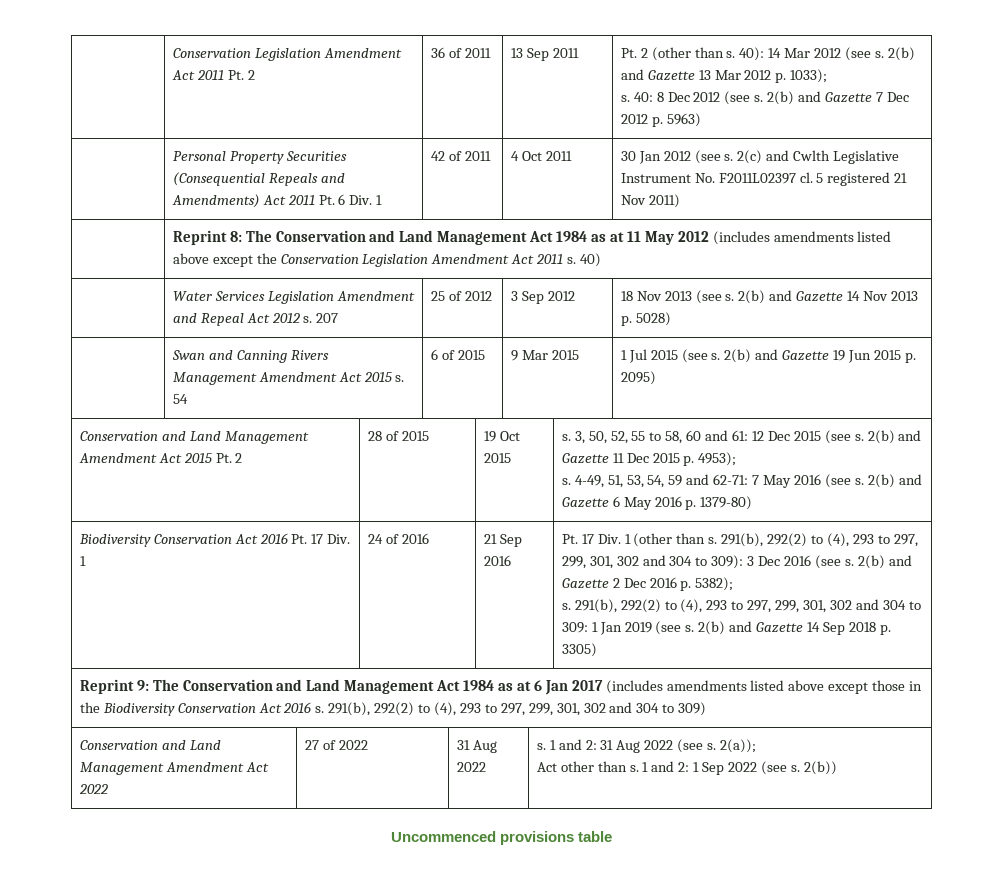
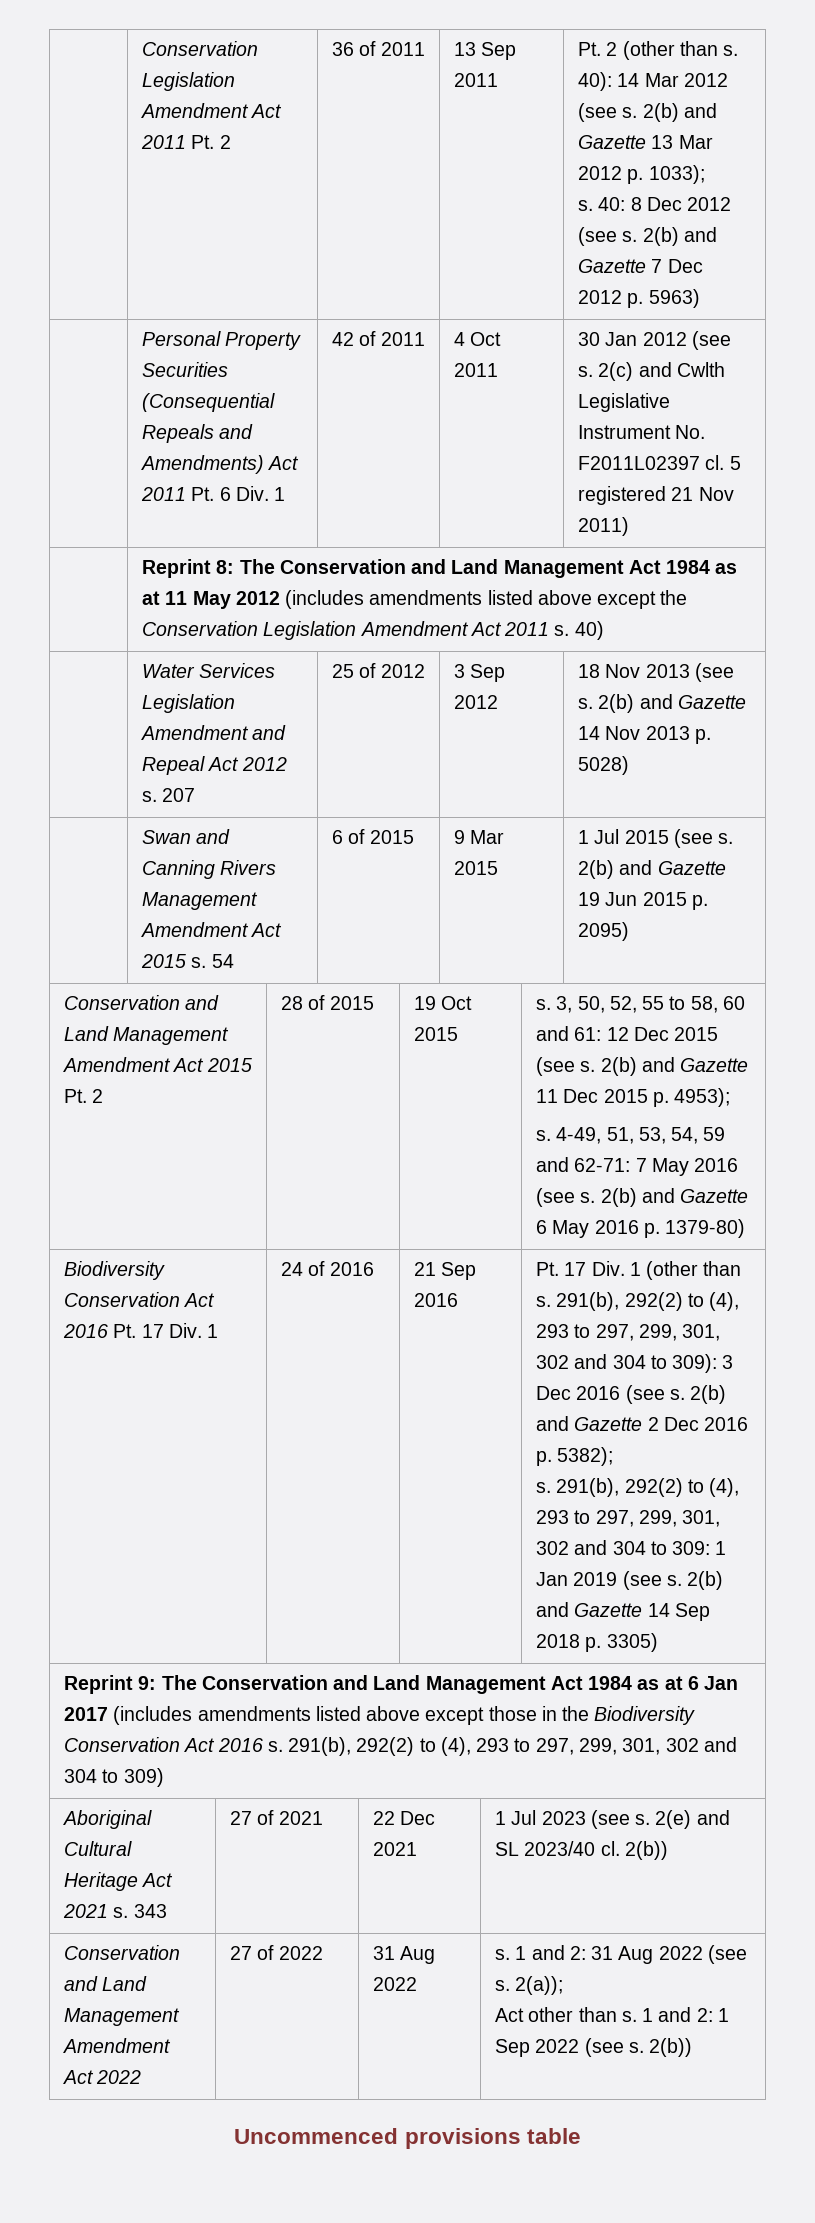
+ Aboriginal Cultural Heritage Act 2021 s. 343 | 27 of 2021 | 22 Dec 2021 | 1 Jul 2023 (see s. 2(e) and SL 2023/40 cl. 2(b))

